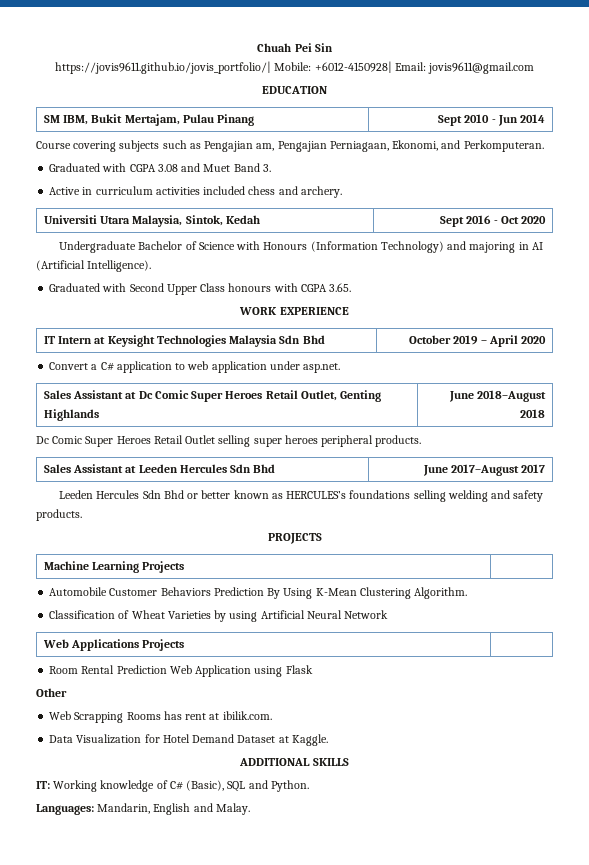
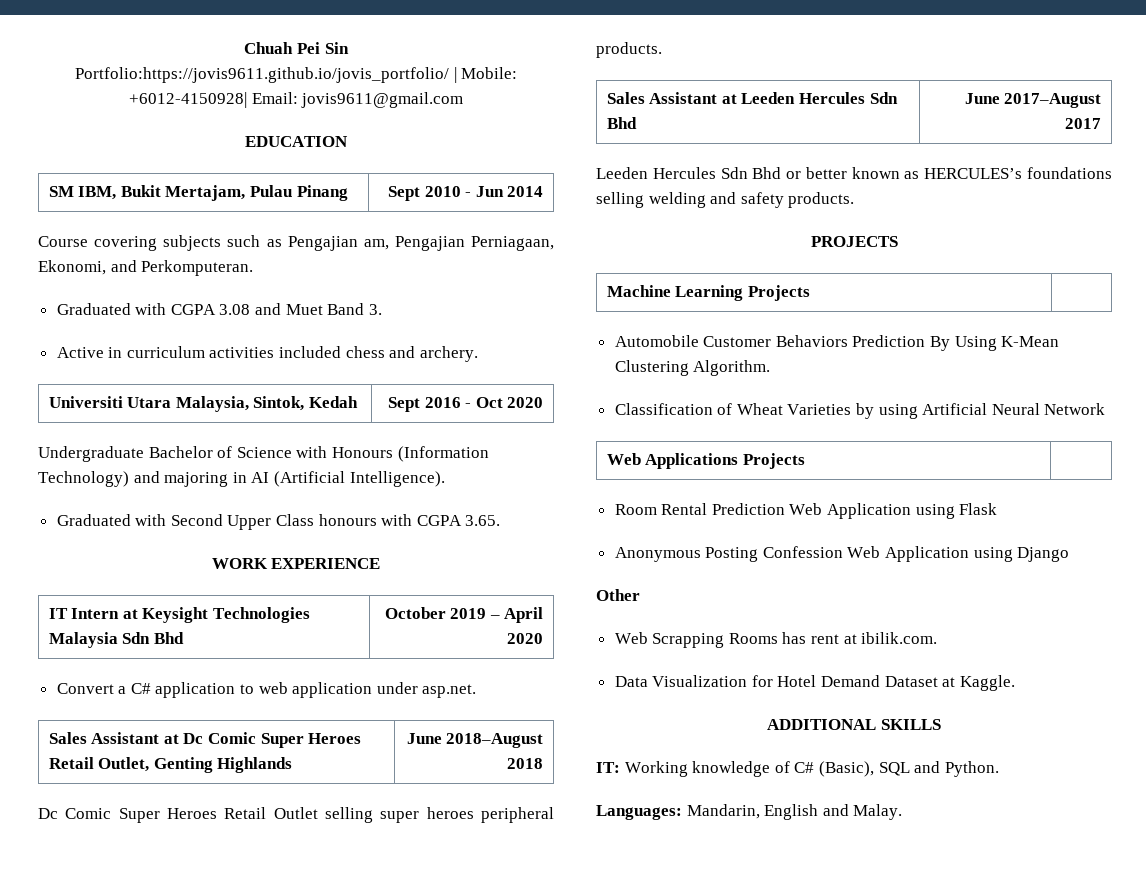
- https://jovis9611.github.io/jovis_portfolio/| Mobile: +6012-4150928| Email: jovis9611@gmail.com
+ Portfolio:https://jovis9611.github.io/jovis_portfolio/ | Mobile: +6012-4150928| Email: jovis9611@gmail.com
+ Anonymous Posting Confession Web Application using Django

